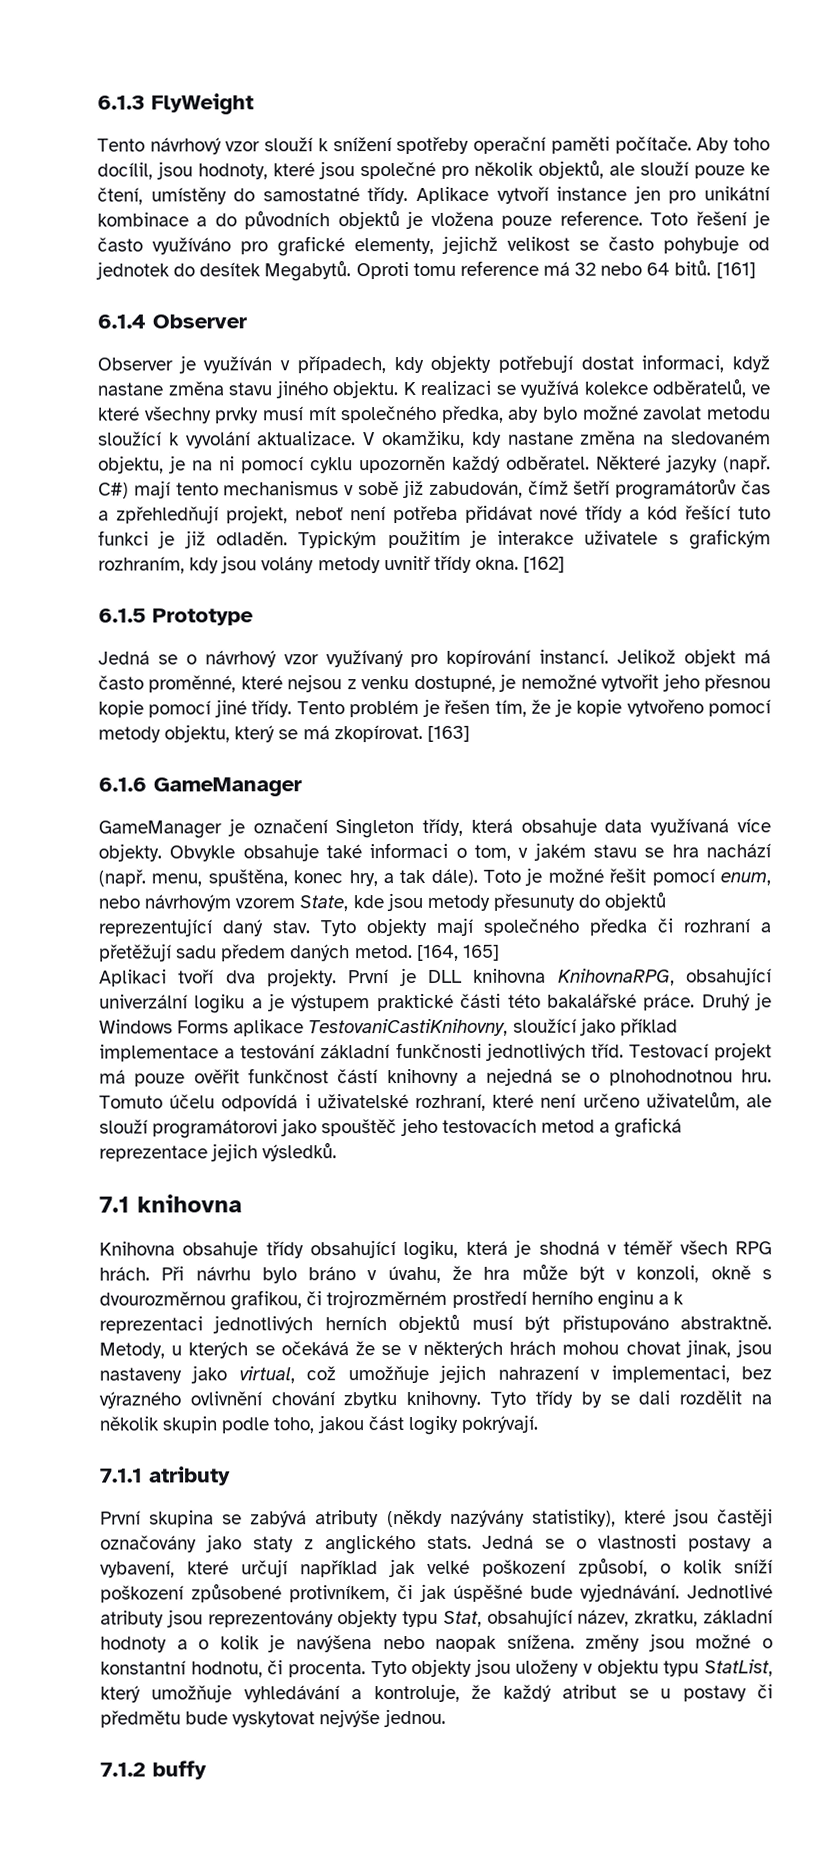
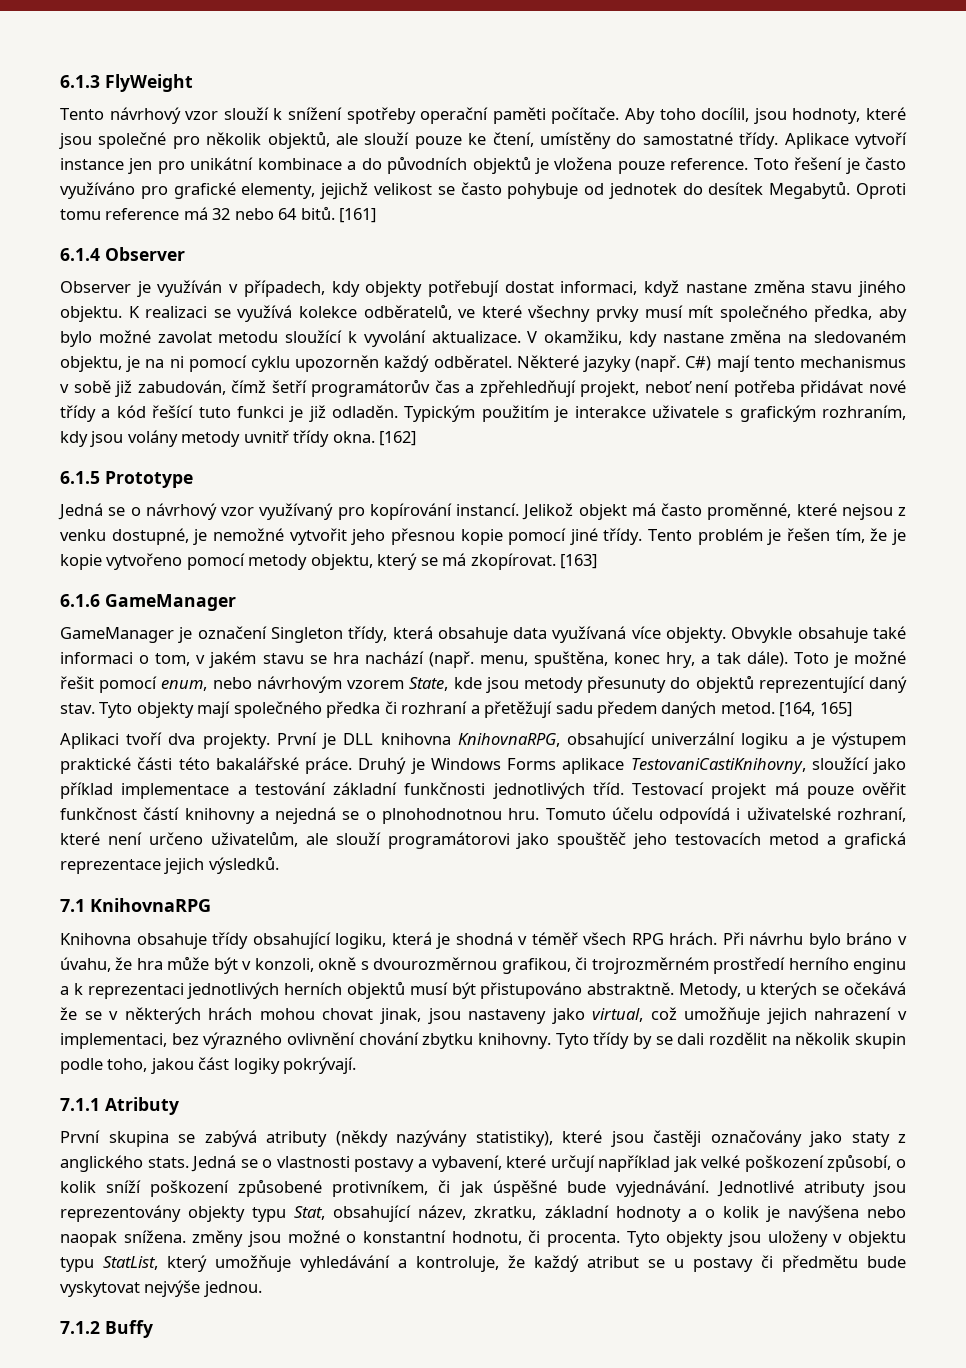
- 7.1 knihovna
+ 7.1 KnihovnaRPG
- 7.1.1 atributy
+ 7.1.1 Atributy
- 7.1.2 buffy
+ 7.1.2 Buffy

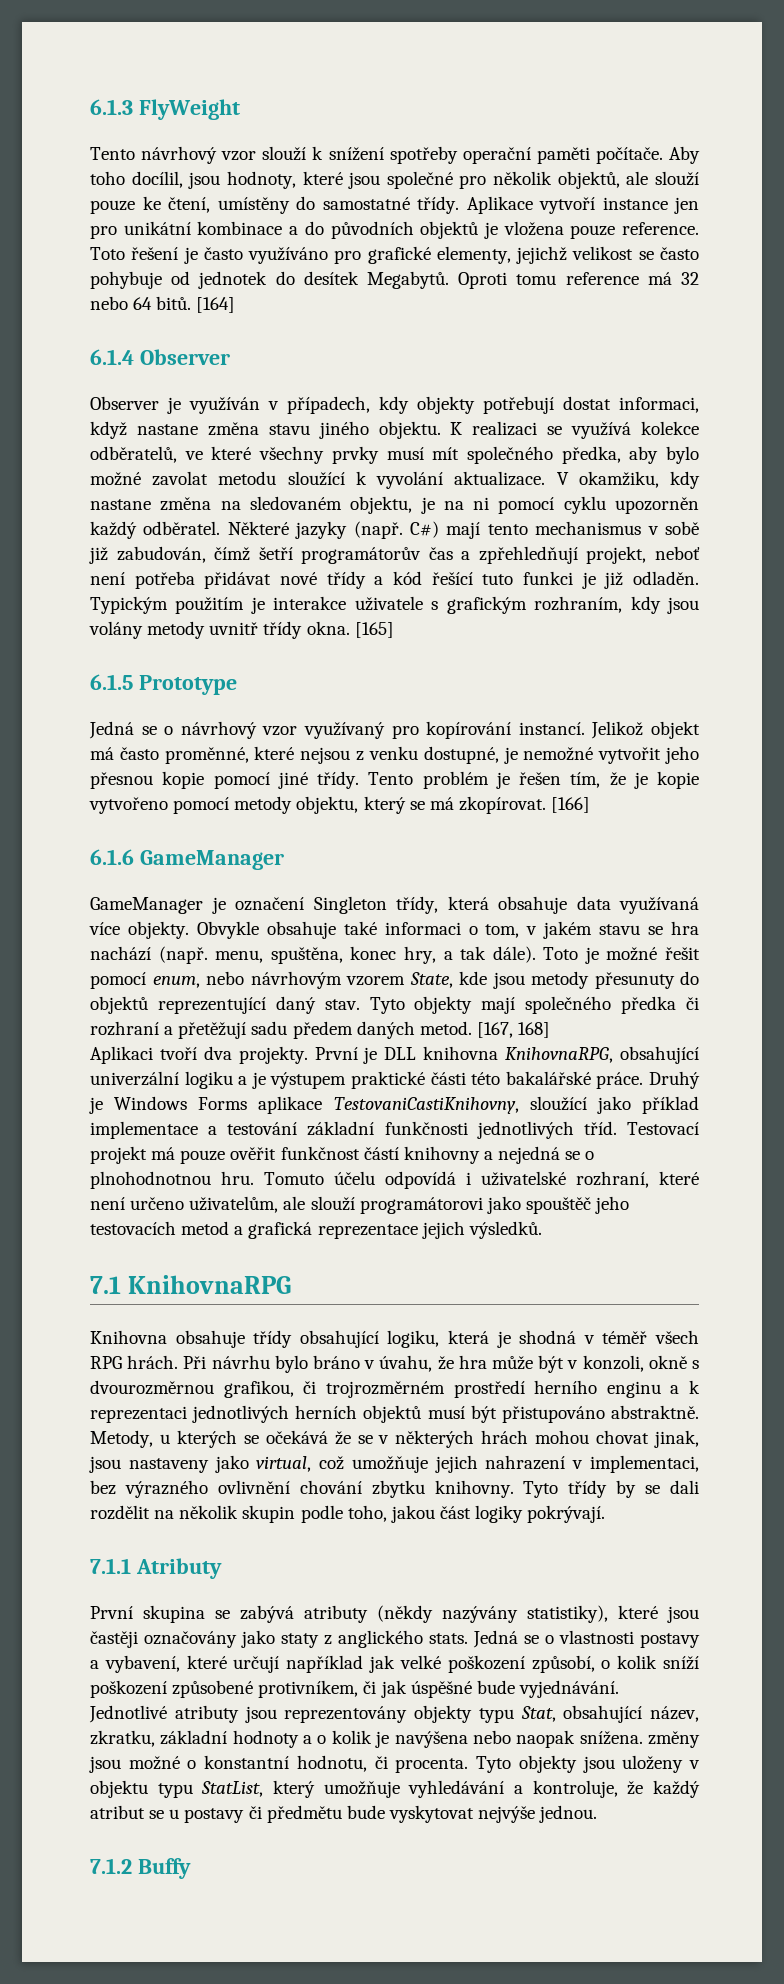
- [161]
+ [164]
- [162]
+ [165]
- [163]
+ [166]
- [164, 165]
+ [167, 168]

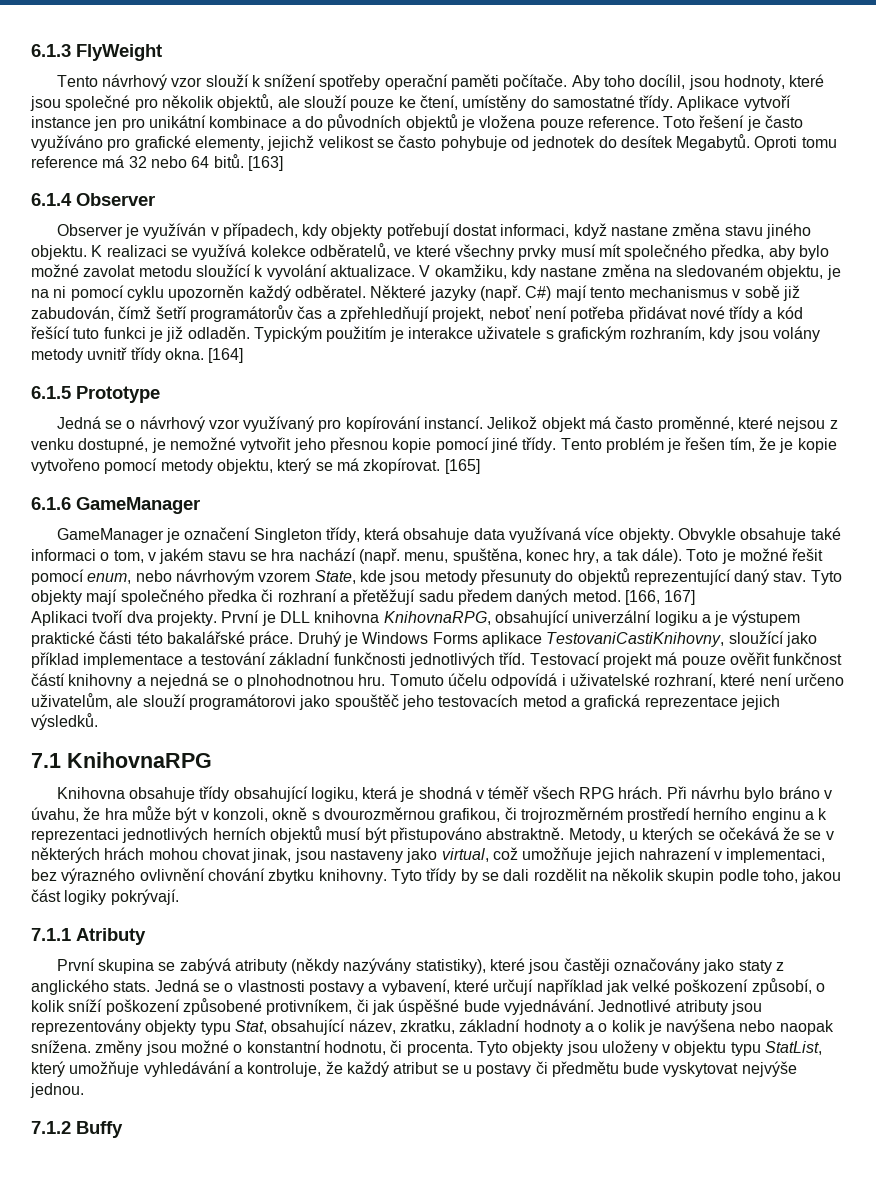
- [164]
+ [163]
- [165]
+ [164]
- [166]
+ [165]
- [167, 168]
+ [166, 167]

